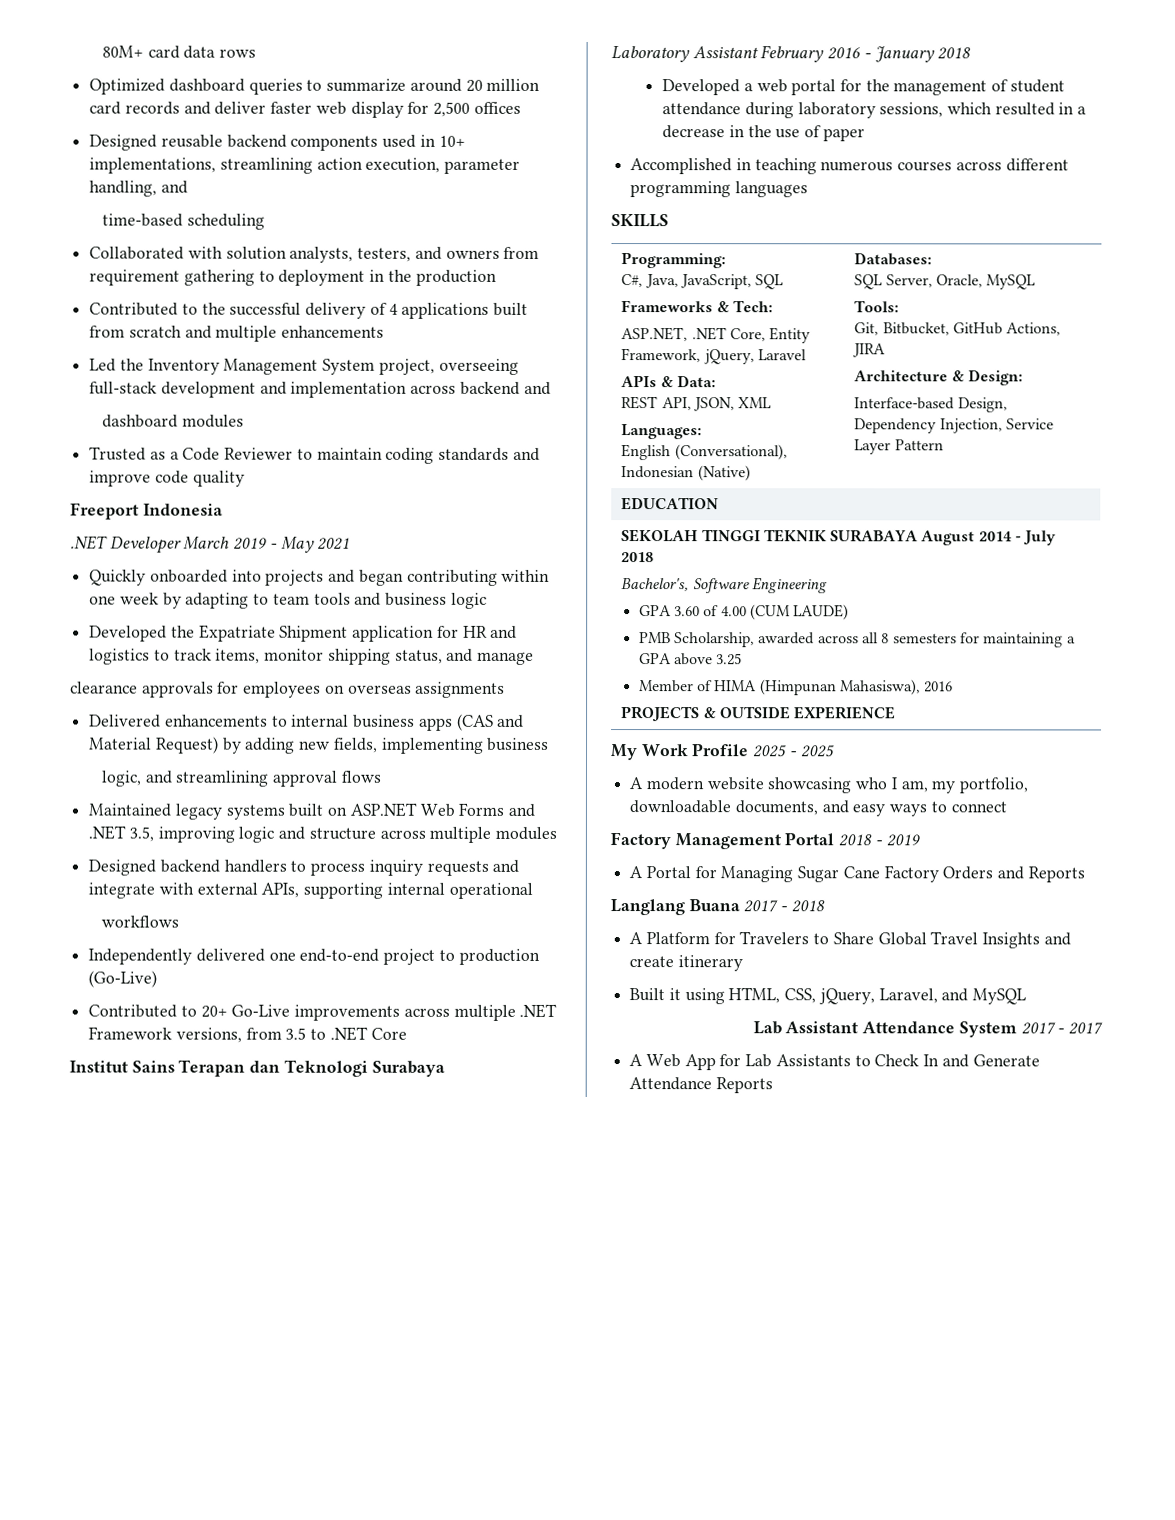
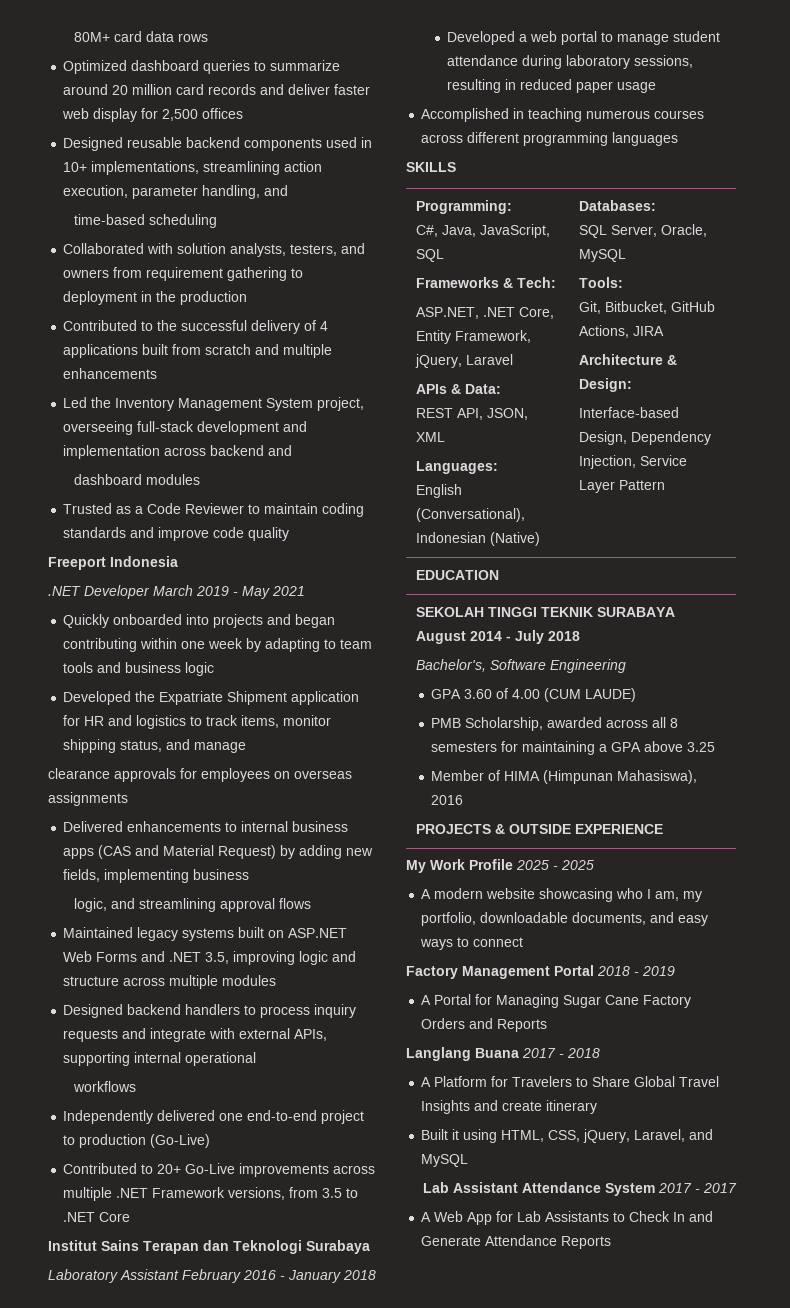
- Developed a web portal for the management of student attendance during laboratory sessions, which resulted in a decrease in the use of paper
+ Developed a web portal to manage student attendance during laboratory sessions, resulting in reduced paper usage

